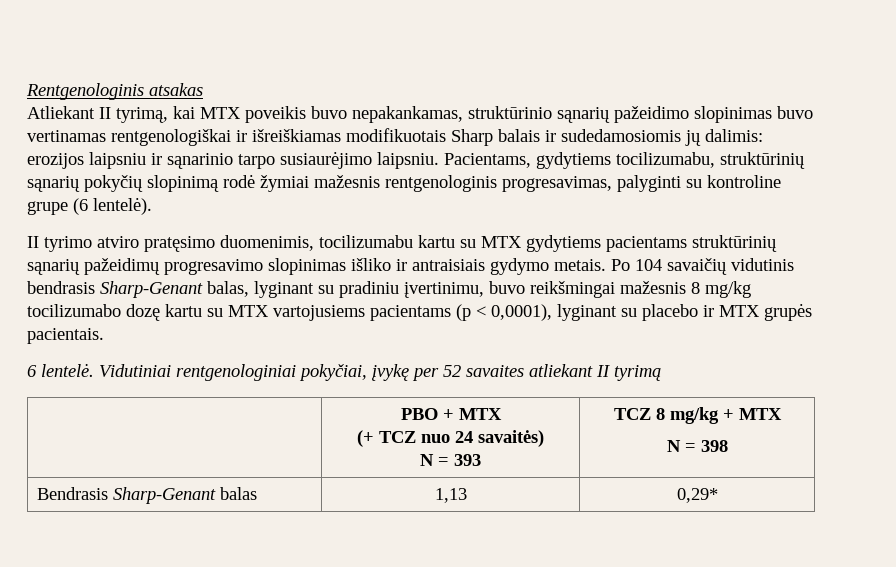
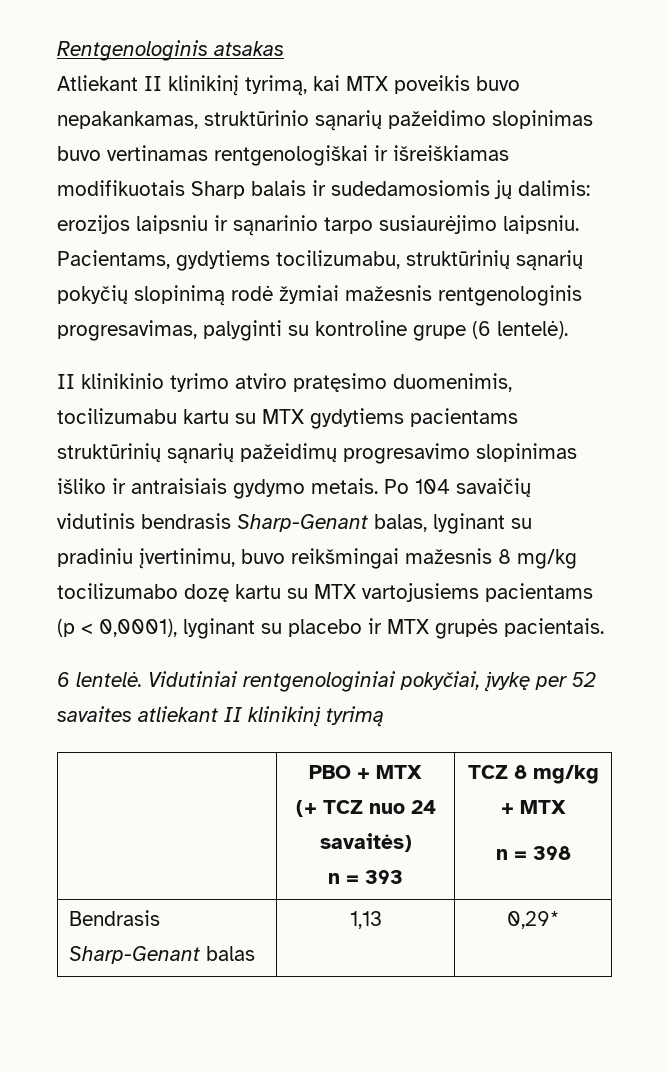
- Atliekant II tyrimą, kai MTX poveikis buvo nepakankamas, struktūrinio sąnarių pažeidimo slopinimas buvo vertinamas rentgenologiškai ir išreiškiamas modifikuotais Sharp balais ir sudedamosiomis jų dalimis: erozijos laipsniu ir sąnarinio tarpo susiaurėjimo laipsniu.
+ Atliekant II klinikinį tyrimą, kai MTX poveikis buvo nepakankamas, struktūrinio sąnarių pažeidimo slopinimas buvo vertinamas rentgenologiškai ir išreiškiamas modifikuotais Sharp balais ir sudedamosiomis jų dalimis: erozijos laipsniu ir sąnarinio tarpo susiaurėjimo laipsniu.
- II tyrimo atviro pratęsimo duomenimis, tocilizumabu kartu su MTX gydytiems pacientams struktūrinių sąnarių pažeidimų progresavimo slopinimas išliko ir antraisiais gydymo metais.
+ II klinikinio tyrimo atviro pratęsimo duomenimis, tocilizumabu kartu su MTX gydytiems pacientams struktūrinių sąnarių pažeidimų progresavimo slopinimas išliko ir antraisiais gydymo metais.
- Vidutiniai rentgenologiniai pokyčiai, įvykę per 52 savaites atliekant II tyrimą
+ Vidutiniai rentgenologiniai pokyčiai, įvykę per 52 savaites atliekant II klinikinį tyrimą
  | PBO + MTX
  (+ TCZ nuo 24 savaitės)
- N = 393 | TCZ 8 mg/kg + MTX
- N = 398
+ n = 393 | TCZ 8 mg/kg + MTX
+ n = 398

